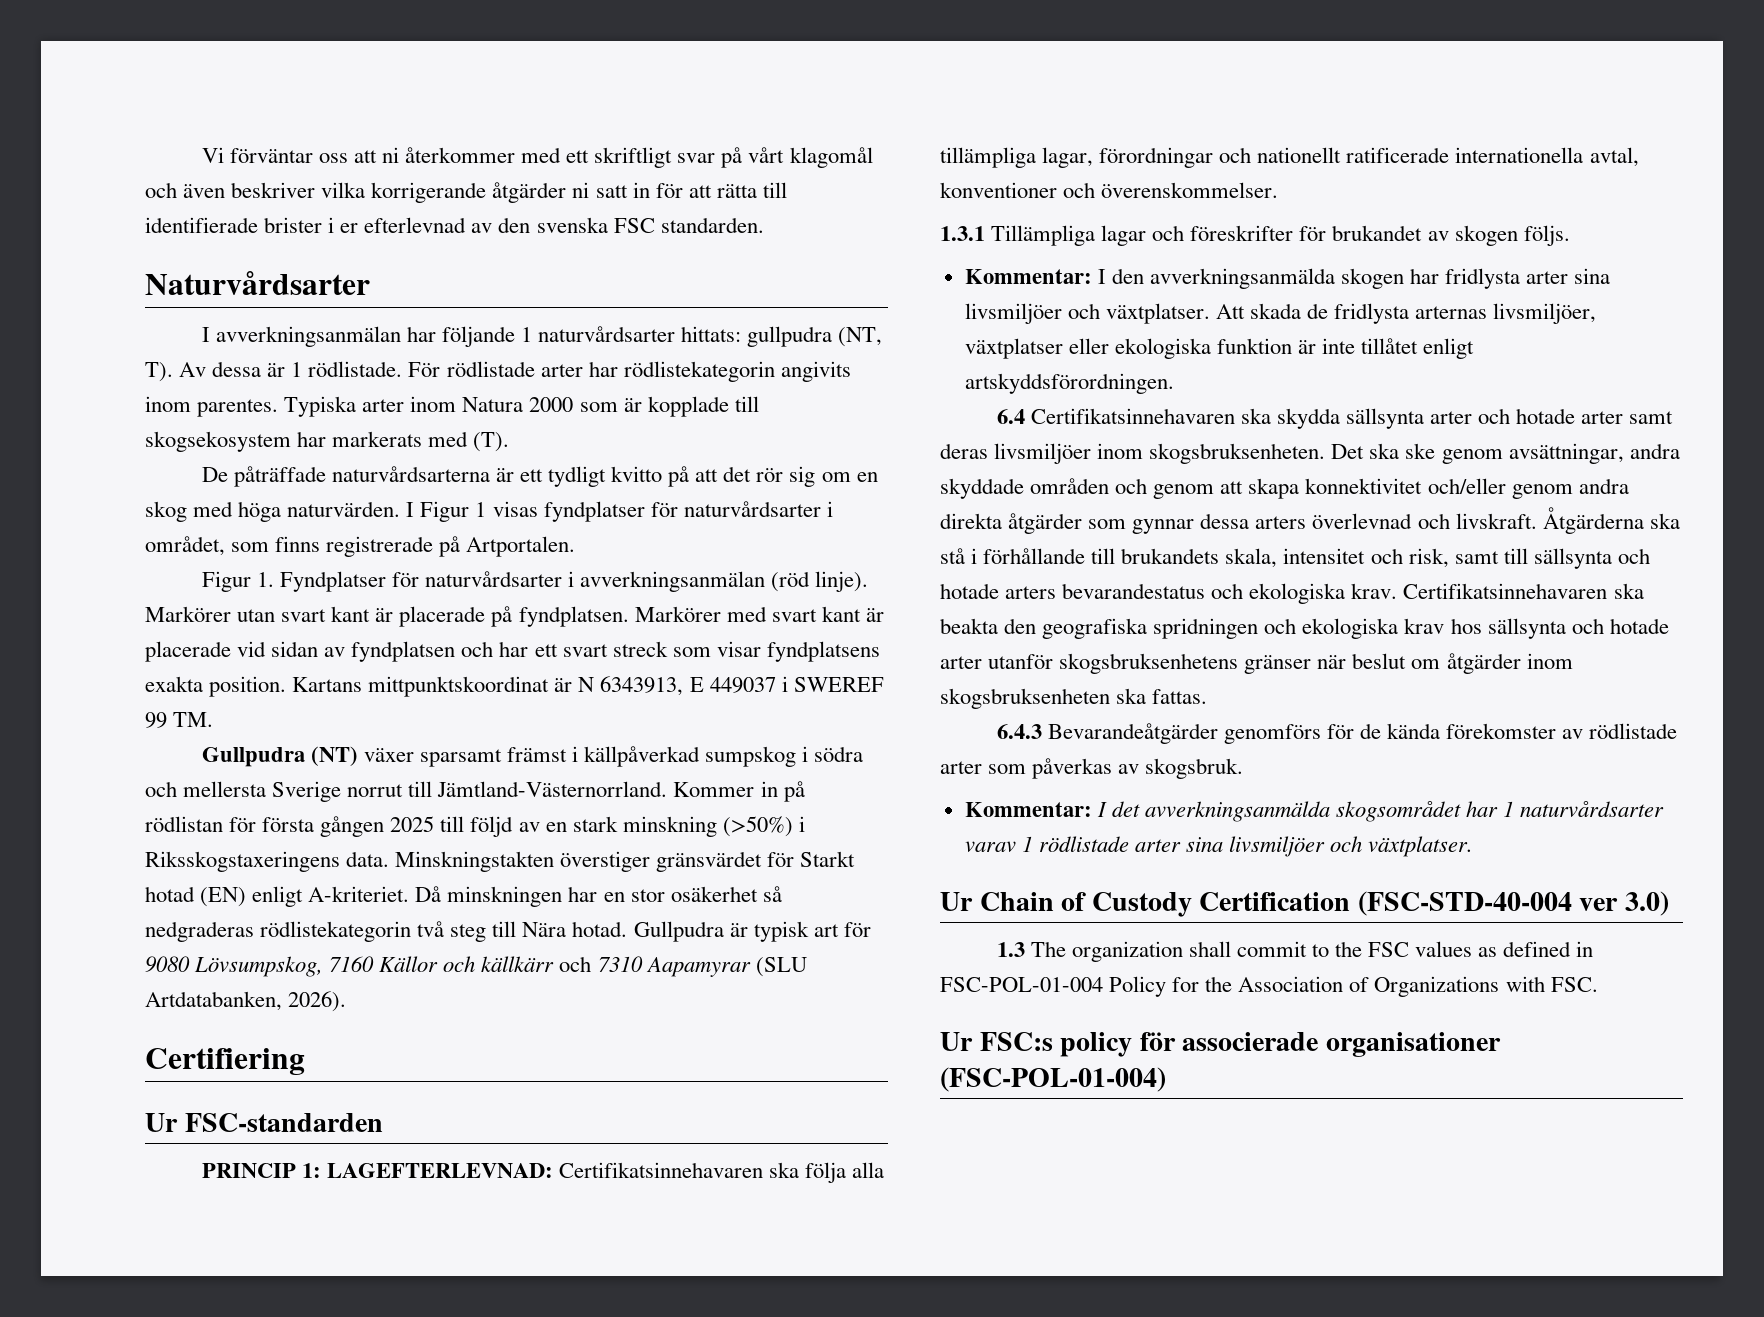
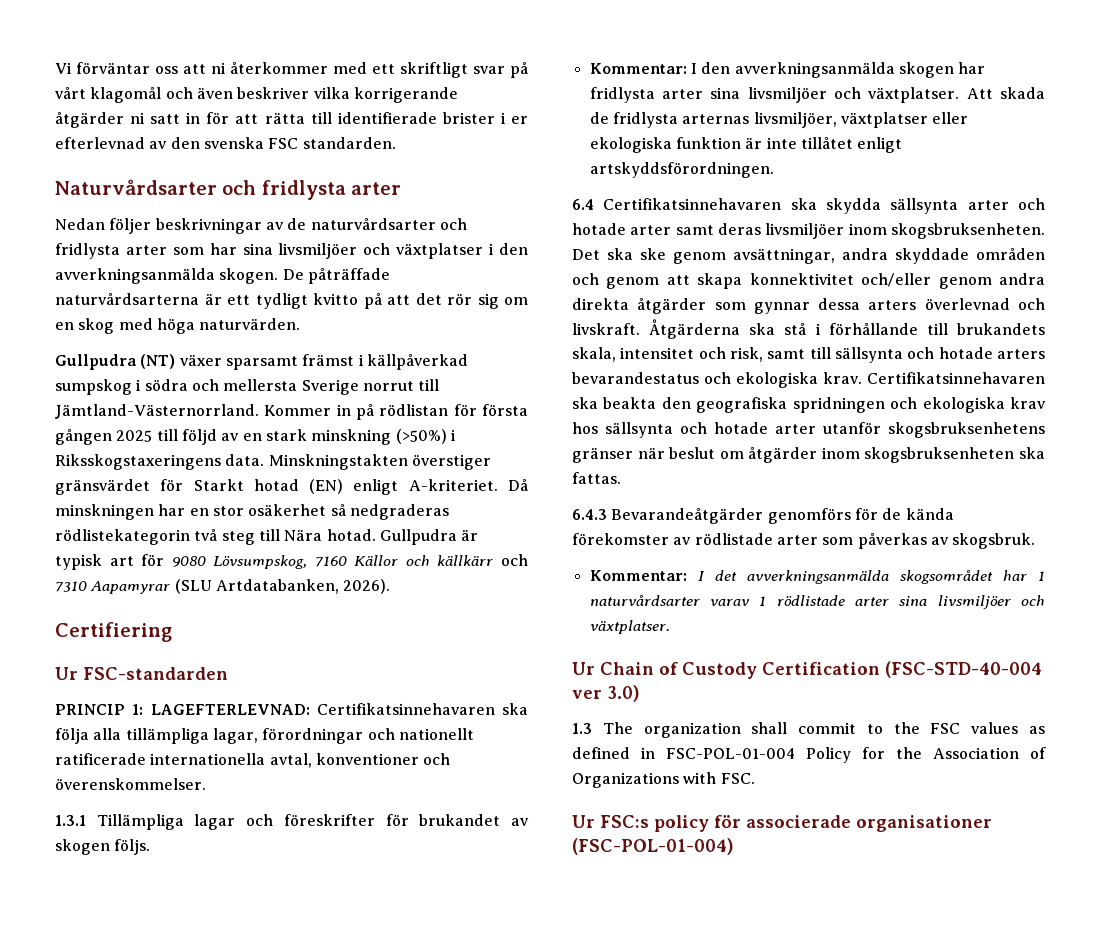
- Naturvårdsarter
- I avverkningsanmälan har följande 1 naturvårdsarter hittats: gullpudra (NT, T). Av dessa är 1 rödlistade. För rödlistade arter har rödlistekategorin angivits inom parentes. Typiska arter inom Natura 2000 som är kopplade till skogsekosystem har markerats med (T).
- De påträffade naturvårdsarterna är ett tydligt kvitto på att det rör sig om en skog med höga naturvärden. I Figur 1 visas fyndplatser för naturvårdsarter i området, som finns registrerade på Artportalen.
- Figur 1. Fyndplatser för naturvårdsarter i avverkningsanmälan (röd linje). Markörer utan svart kant är placerade på fyndplatsen. Markörer med svart kant är placerade vid sidan av fyndplatsen och har ett svart streck som visar fyndplatsens exakta position. Kartans mittpunktskoordinat är N 6343913, E 449037 i SWEREF 99 TM.
+ Naturvårdsarter och fridlysta arter
+ Nedan följer beskrivningar av de naturvårdsarter och fridlysta arter som har sina livsmiljöer och växtplatser i den avverkningsanmälda skogen. De påträffade naturvårdsarterna är ett tydligt kvitto på att det rör sig om en skog med höga naturvärden.

